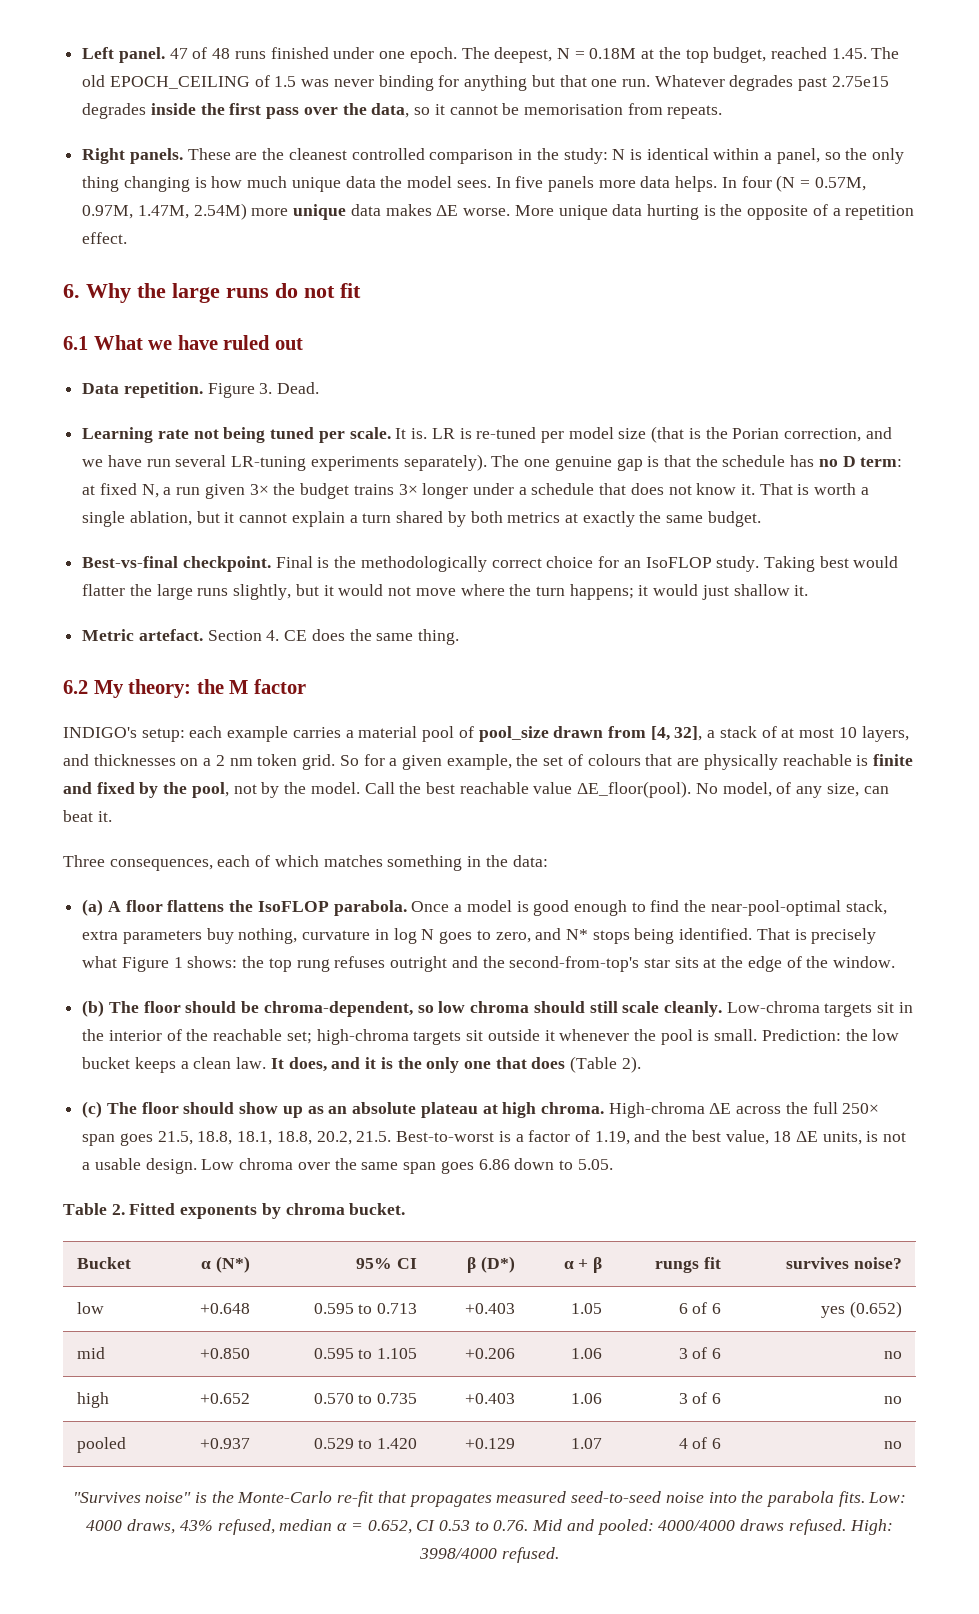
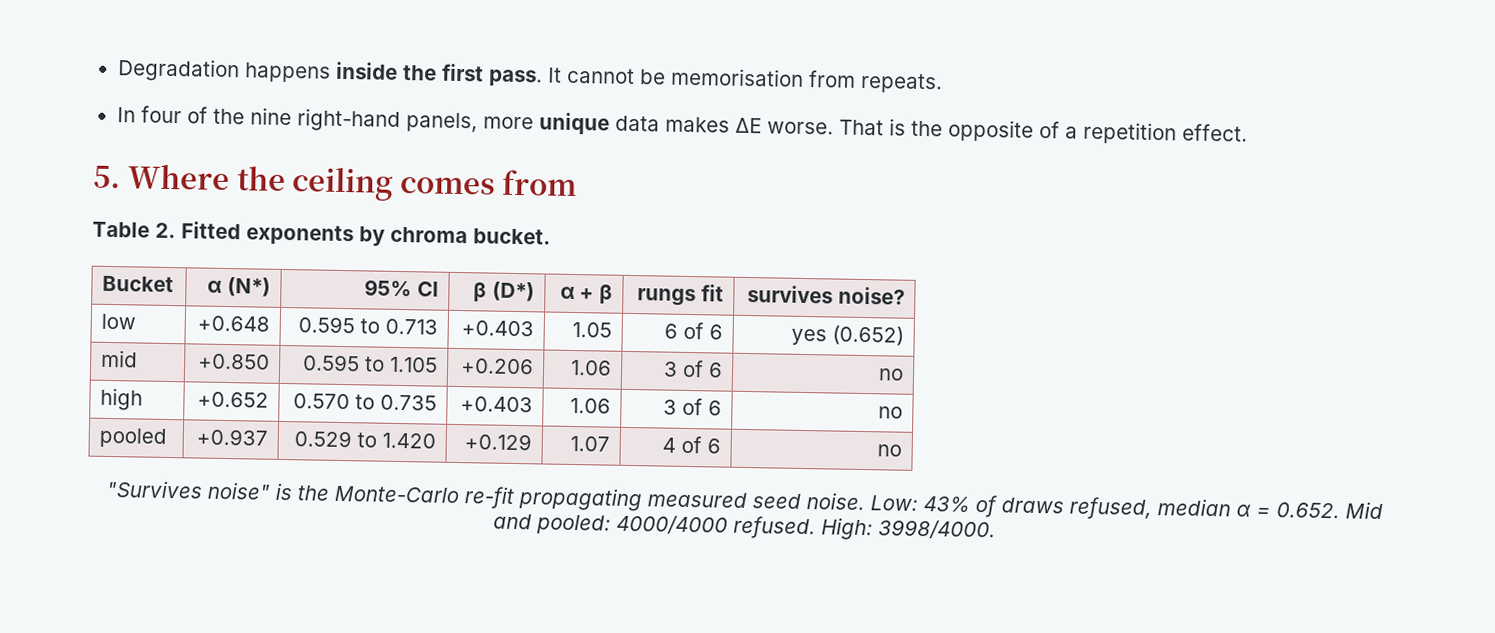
- Left panel. 47 of 48 runs finished under one epoch. The deepest, N = 0.18M at the top budget, reached 1.45. The old EPOCH_CEILING of 1.5 was never binding for anything but that one run. Whatever degrades past 2.75e15 degrades inside the first pass over the data, so it cannot be memorisation from repeats.
+ Degradation happens inside the first pass. It cannot be memorisation from repeats.
- Right panels. These are the cleanest controlled comparison in the study: N is identical within a panel, so the only thing changing is how much unique data the model sees. In five panels more data helps. In four (N = 0.57M, 0.97M, 1.47M, 2.54M) more unique data makes ΔE worse.
+ In four of the nine right-hand panels, more unique data makes ΔE worse.
- More unique data hurting is the opposite of a repetition effect.
+ That is the opposite of a repetition effect.
- 6. Why the large runs do not fit
- 6.1 What we have ruled out
- Data repetition. Figure 3. Dead.
- Learning rate not being tuned per scale. It is. LR is re-tuned per model size (that is the Porian correction, and we have run several LR-tuning experiments separately). The one genuine gap is that the schedule has no D term: at fixed N, a run given 3× the budget trains 3× longer under a schedule that does not know it. That is worth a single ablation, but it cannot explain a turn shared by both metrics at exactly the same budget.
- Best-vs-final checkpoint. Final is the methodologically correct choice for an IsoFLOP study. Taking best would flatter the large runs slightly, but it would not move where the turn happens; it would just shallow it.
- Metric artefact. Section 4. CE does the same thing.
- 6.2 My theory: the M factor
- INDIGO's setup: each example carries a material pool of pool_size drawn from [4, 32], a stack of at most 10 layers, and thicknesses on a 2 nm token grid. So for a given example, the set of colours that are physically reachable is finite and fixed by the pool, not by the model. Call the best reachable value ΔE_floor(pool). No model, of any size, can beat it.
- Three consequences, each of which matches something in the data:
- (a) A floor flattens the IsoFLOP parabola. Once a model is good enough to find the near-pool-optimal stack, extra parameters buy nothing, curvature in log N goes to zero, and N* stops being identified. That is precisely what Figure 1 shows: the top rung refuses outright and the second-from-top's star sits at the edge of the window.
- (b) The floor should be chroma-dependent, so low chroma should still scale cleanly. Low-chroma targets sit in the interior of the reachable set; high-chroma targets sit outside it whenever the pool is small. Prediction: the low bucket keeps a clean law. It does, and it is the only one that does (Table 2).
- (c) The floor should show up as an absolute plateau at high chroma. High-chroma ΔE across the full 250× span goes 21.5, 18.8, 18.1, 18.8, 20.2, 21.5. Best-to-worst is a factor of 1.19, and the best value, 18 ΔE units, is not a usable design. Low chroma over the same span goes 6.86 down to 5.05.
+ 5. Where the ceiling comes from
- "Survives noise" is the Monte-Carlo re-fit that propagates measured seed-to-seed noise into the parabola fits. Low: 4000 draws, 43% refused, median α = 0.652, CI 0.53 to 0.76. Mid and pooled: 4000/4000 draws refused.
+ "Survives noise" is the Monte-Carlo re-fit propagating measured seed noise. Low: 43% of draws refused, median α = 0.652. Mid and pooled: 4000/4000 refused.
- High: 3998/4000 refused.
+ High: 3998/4000.

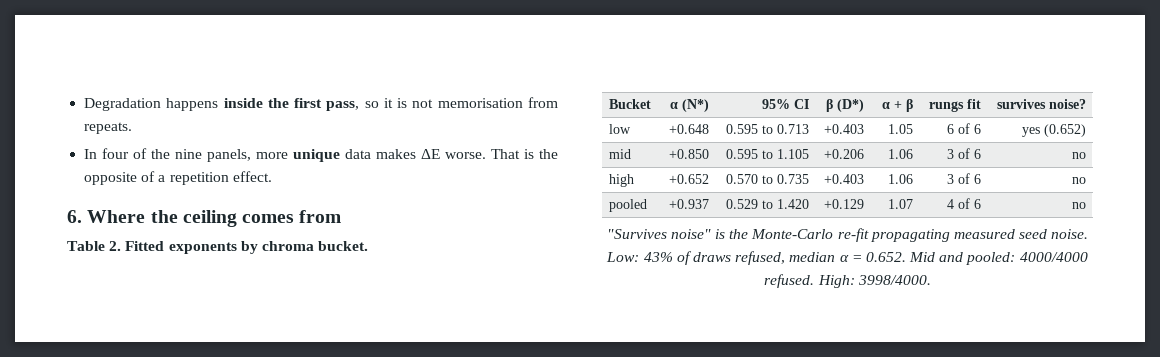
- Degradation happens inside the first pass. It cannot be memorisation from repeats.
+ Degradation happens inside the first pass, so it is not memorisation from repeats.
- In four of the nine right-hand panels, more unique data makes ΔE worse.
+ In four of the nine panels, more unique data makes ΔE worse.
- 5. Where the ceiling comes from
+ 6. Where the ceiling comes from

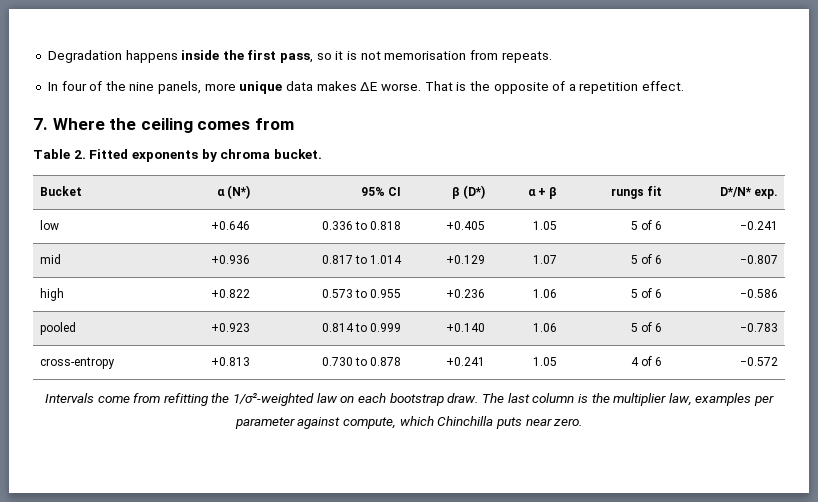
- 6. Where the ceiling comes from
+ 7. Where the ceiling comes from
- Bucket | α (N*) | 95% CI | β (D*) | α + β | rungs fit | survives noise?
+ Bucket | α (N*) | 95% CI | β (D*) | α + β | rungs fit | D*/N* exp.
- low | +0.648 | 0.595 to 0.713 | +0.403 | 1.05 | 6 of 6 | yes (0.652)
+ low | +0.646 | 0.336 to 0.818 | +0.405 | 1.05 | 5 of 6 | −0.241
- mid | +0.850 | 0.595 to 1.105 | +0.206 | 1.06 | 3 of 6 | no
- high | +0.652 | 0.570 to 0.735 | +0.403 | 1.06 | 3 of 6 | no
- pooled | +0.937 | 0.529 to 1.420 | +0.129 | 1.07 | 4 of 6 | no
- "Survives noise" is the Monte-Carlo re-fit propagating measured seed noise. Low: 43% of draws refused, median α = 0.652. Mid and pooled: 4000/4000 refused. High: 3998/4000.
+ mid | +0.936 | 0.817 to 1.014 | +0.129 | 1.07 | 5 of 6 | −0.807
+ high | +0.822 | 0.573 to 0.955 | +0.236 | 1.06 | 5 of 6 | −0.586
+ pooled | +0.923 | 0.814 to 0.999 | +0.140 | 1.06 | 5 of 6 | −0.783
+ cross-entropy | +0.813 | 0.730 to 0.878 | +0.241 | 1.05 | 4 of 6 | −0.572
+ Intervals come from refitting the 1/σ²-weighted law on each bootstrap draw. The last column is the multiplier law, examples per parameter against compute, which Chinchilla puts near zero.

